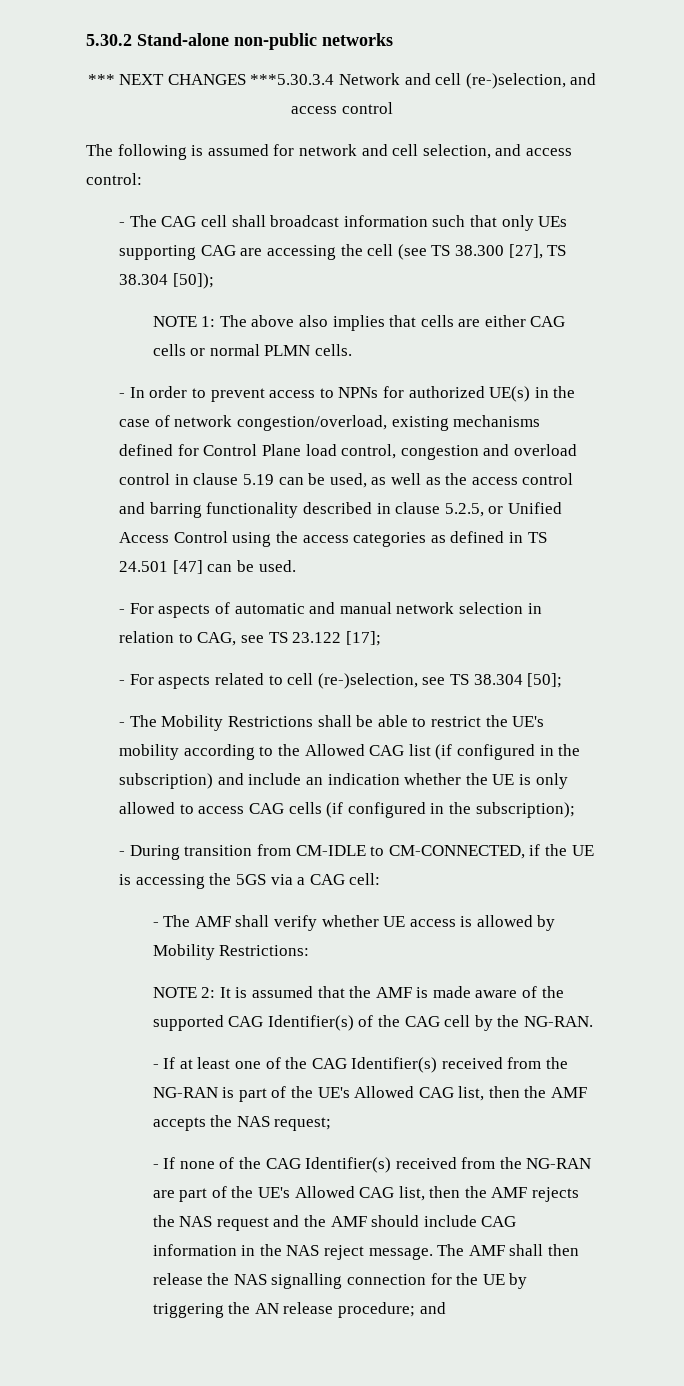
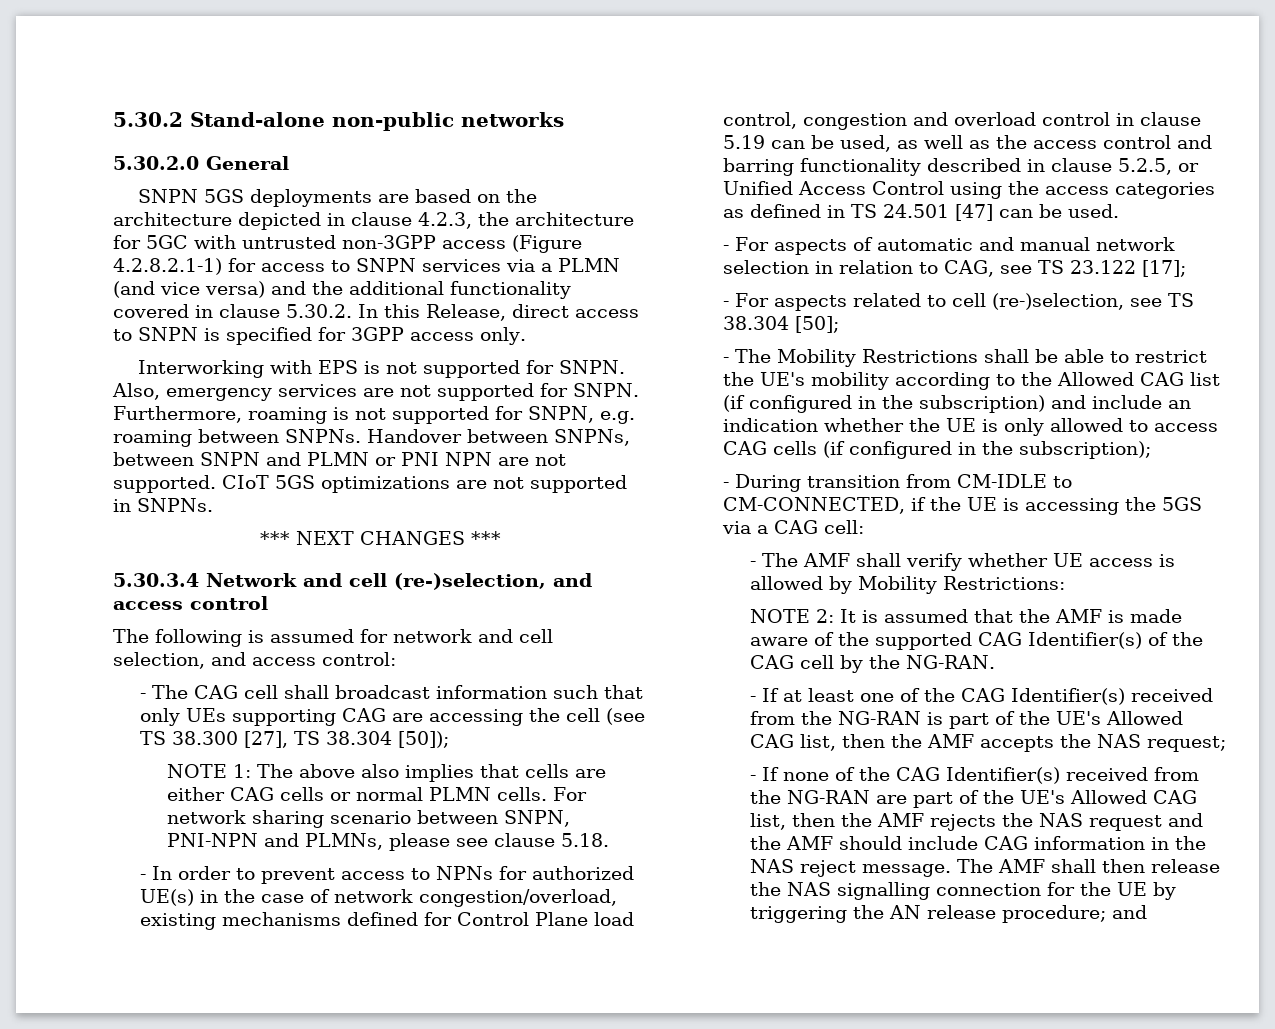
+ 5.30.2.0 General
+ SNPN 5GS deployments are based on the architecture depicted in clause 4.2.3, the architecture for 5GC with untrusted non-3GPP access (Figure 4.2.8.2.1-1) for access to SNPN services via a PLMN (and vice versa) and the additional functionality covered in clause 5.30.2. In this Release, direct access to SNPN is specified for 3GPP access only.
+ Interworking with EPS is not supported for SNPN. Also, emergency services are not supported for SNPN. Furthermore, roaming is not supported for SNPN, e.g. roaming between SNPNs. Handover between SNPNs, between SNPN and PLMN or PNI NPN are not supported. CIoT 5GS optimizations are not supported in SNPNs.
- *** NEXT CHANGES ***5.30.3.4 Network and cell (re-)selection, and access control
+ *** NEXT CHANGES ***
+ 5.30.3.4 Network and cell (re-)selection, and access control
+ For network sharing scenario between SNPN, PNI-NPN and PLMNs, please see clause 5.18.

